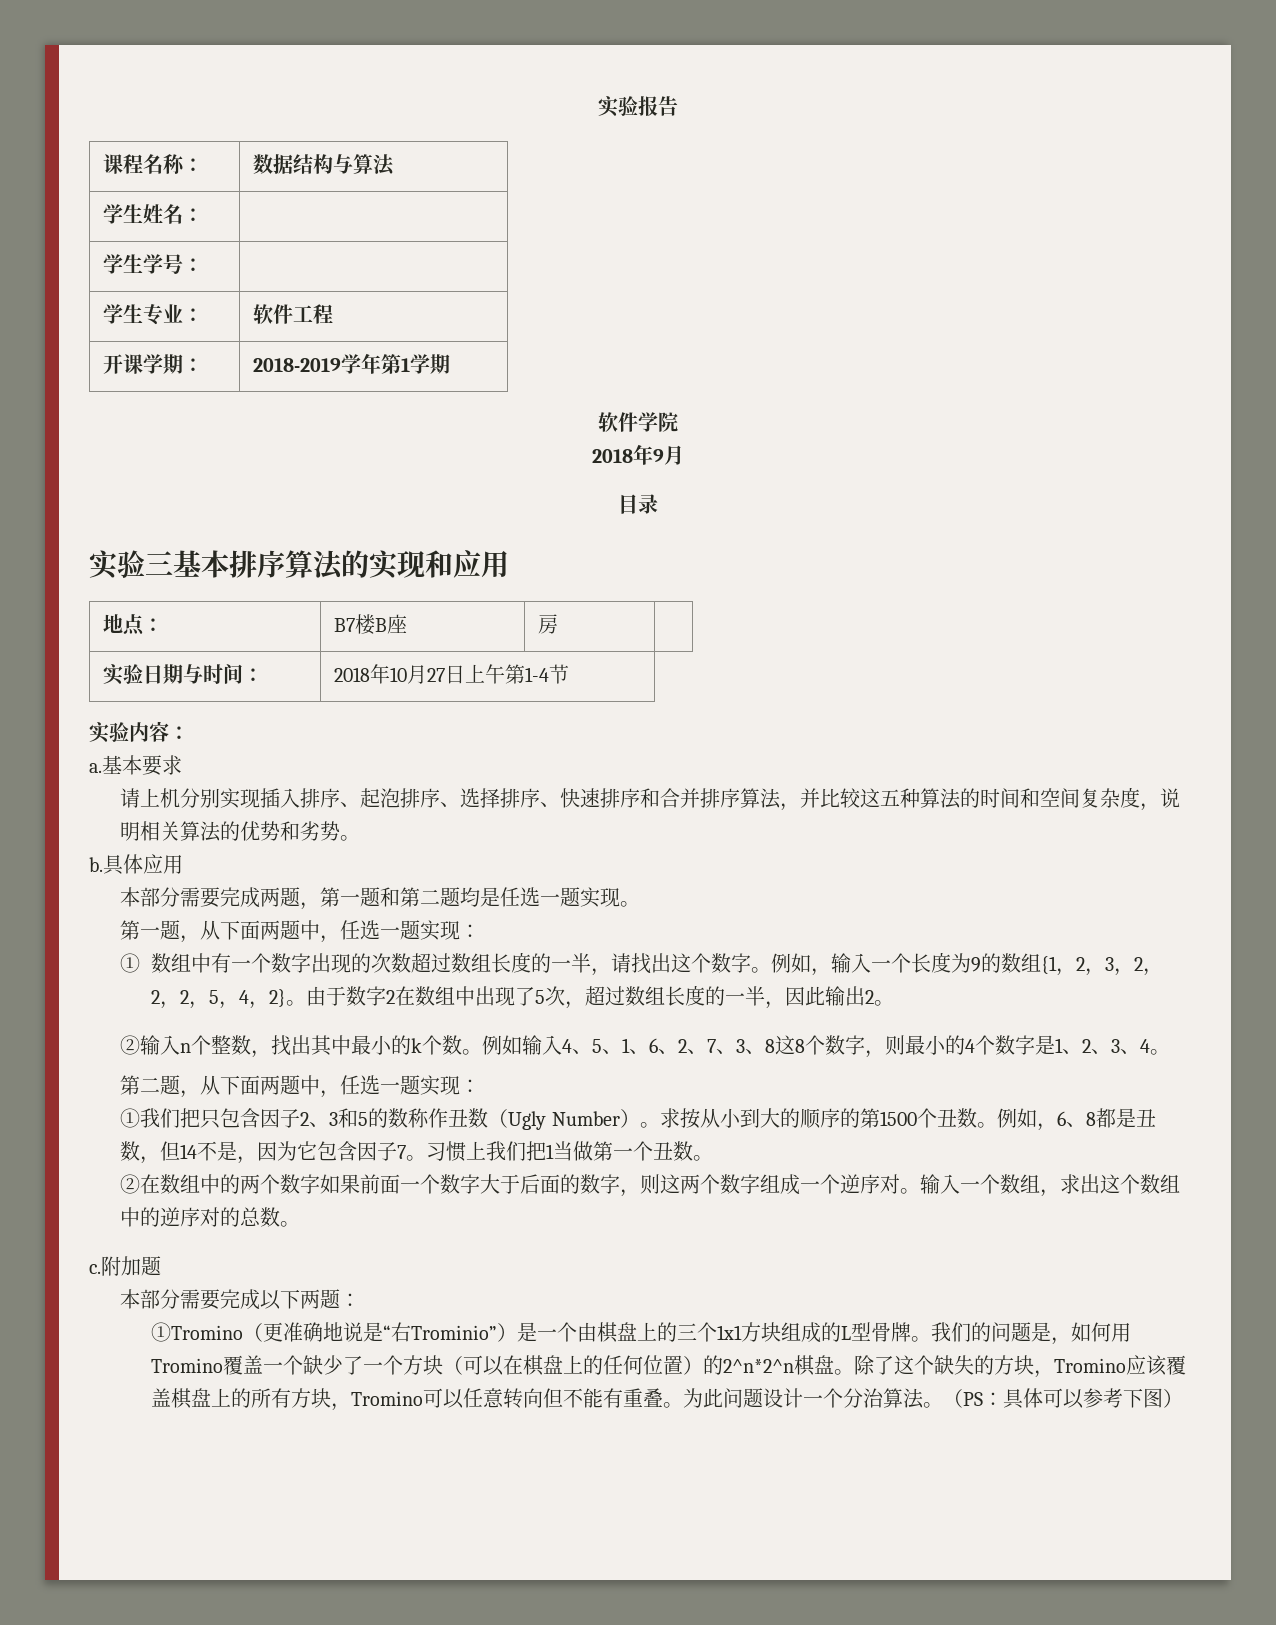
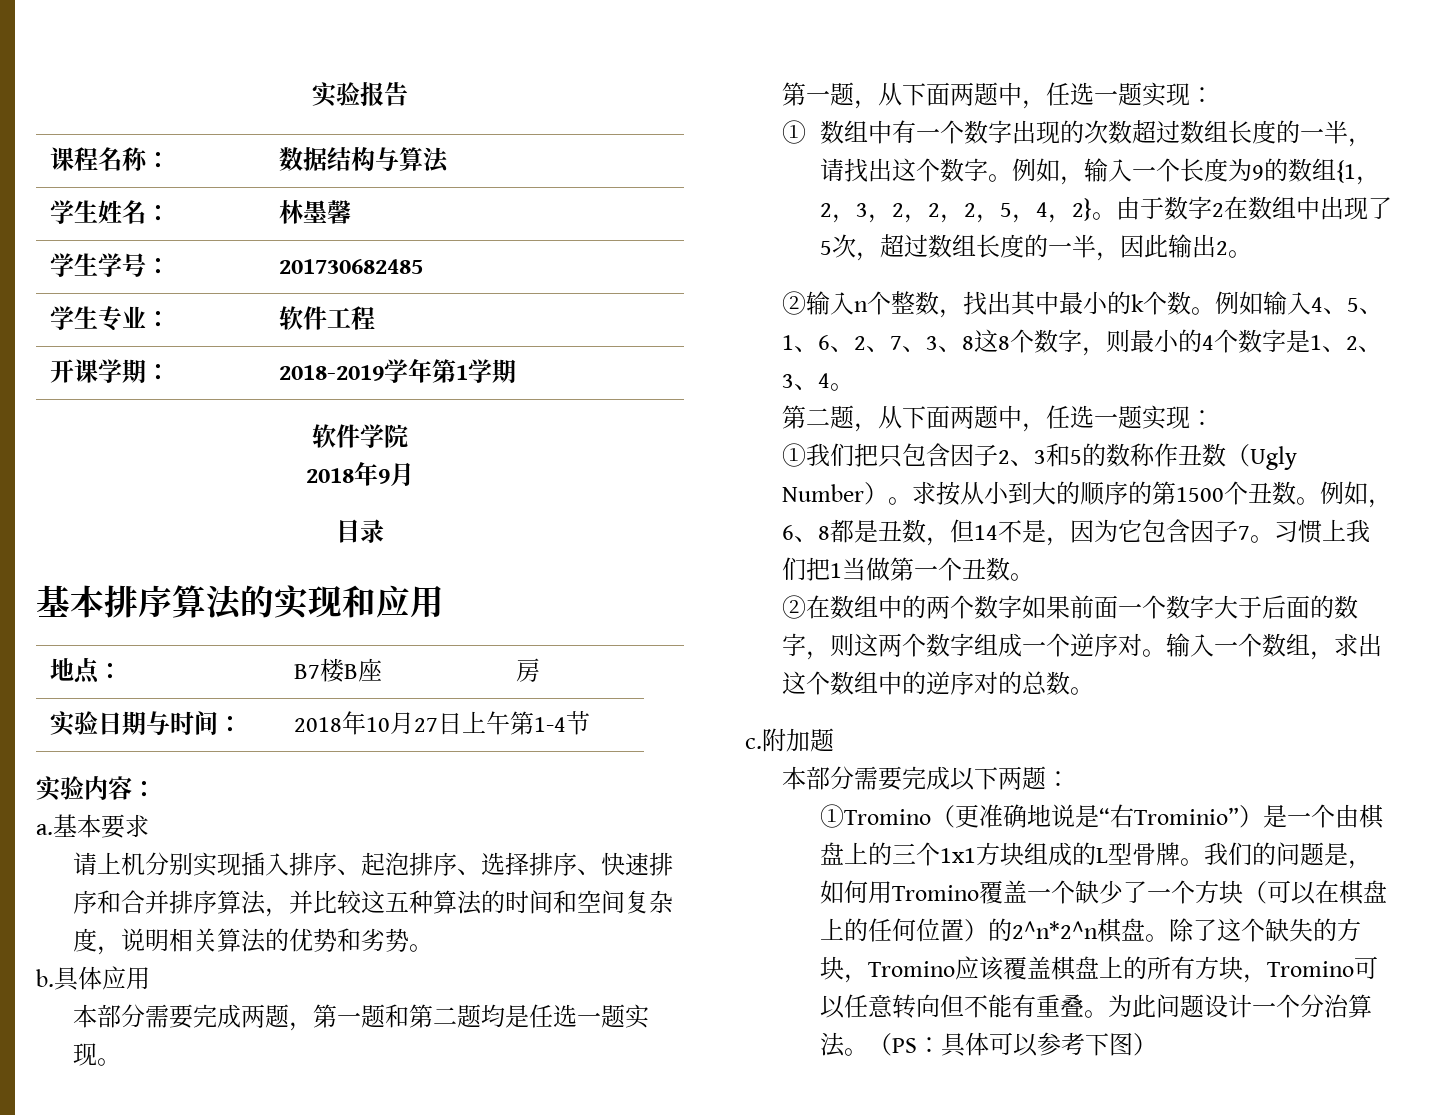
- 学生姓名： |
+ 学生姓名： | 林墨馨
- 学生学号： |
+ 学生学号： | 201730682485
- 实验三基本排序算法的实现和应用
+ 基本排序算法的实现和应用

